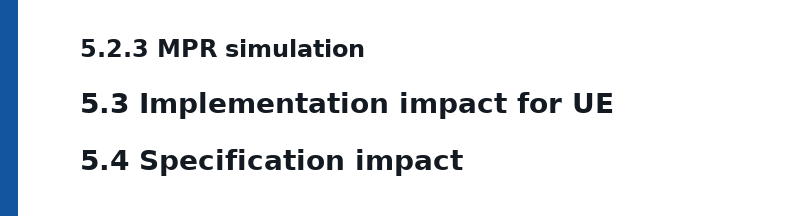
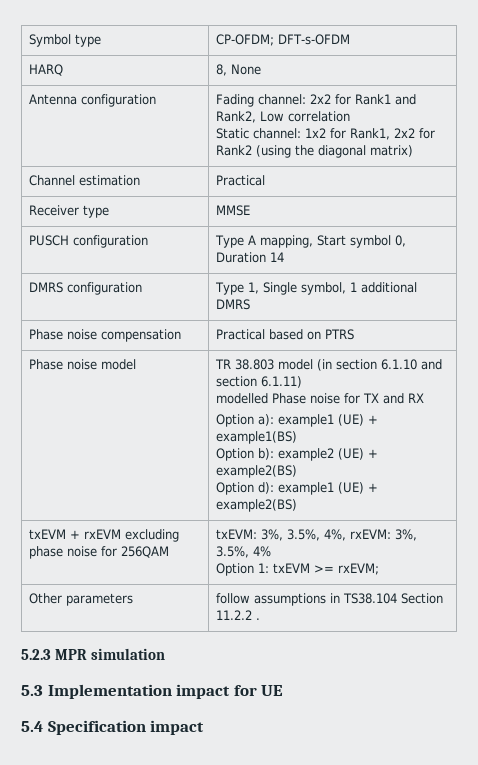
+ Symbol type | CP-OFDM; DFT-s-OFDM
+ HARQ | 8, None
+ Antenna configuration | Fading channel: 2x2 for Rank1 and Rank2, Low correlation
+ Static channel: 1x2 for Rank1, 2x2 for Rank2 (using the diagonal matrix)
+ Channel estimation | Practical
+ Receiver type | MMSE
+ PUSCH configuration | Type A mapping, Start symbol 0, Duration 14
+ DMRS configuration | Type 1, Single symbol, 1 additional DMRS
+ Phase noise compensation | Practical based on PTRS
+ Phase noise model | TR 38.803 model (in section 6.1.10 and section 6.1.11)
+ modelled Phase noise for TX and RX
+ Option a): example1 (UE) + example1(BS)
+ Option b): example2 (UE) + example2(BS)
+ Option d): example1 (UE) + example2(BS)
+ txEVM + rxEVM excluding phase noise for 256QAM | txEVM: 3%, 3.5%, 4%, rxEVM: 3%, 3.5%, 4%
+ Option 1: txEVM >= rxEVM;
+ Other parameters | follow assumptions in TS38.104 Section 11.2.2 .

